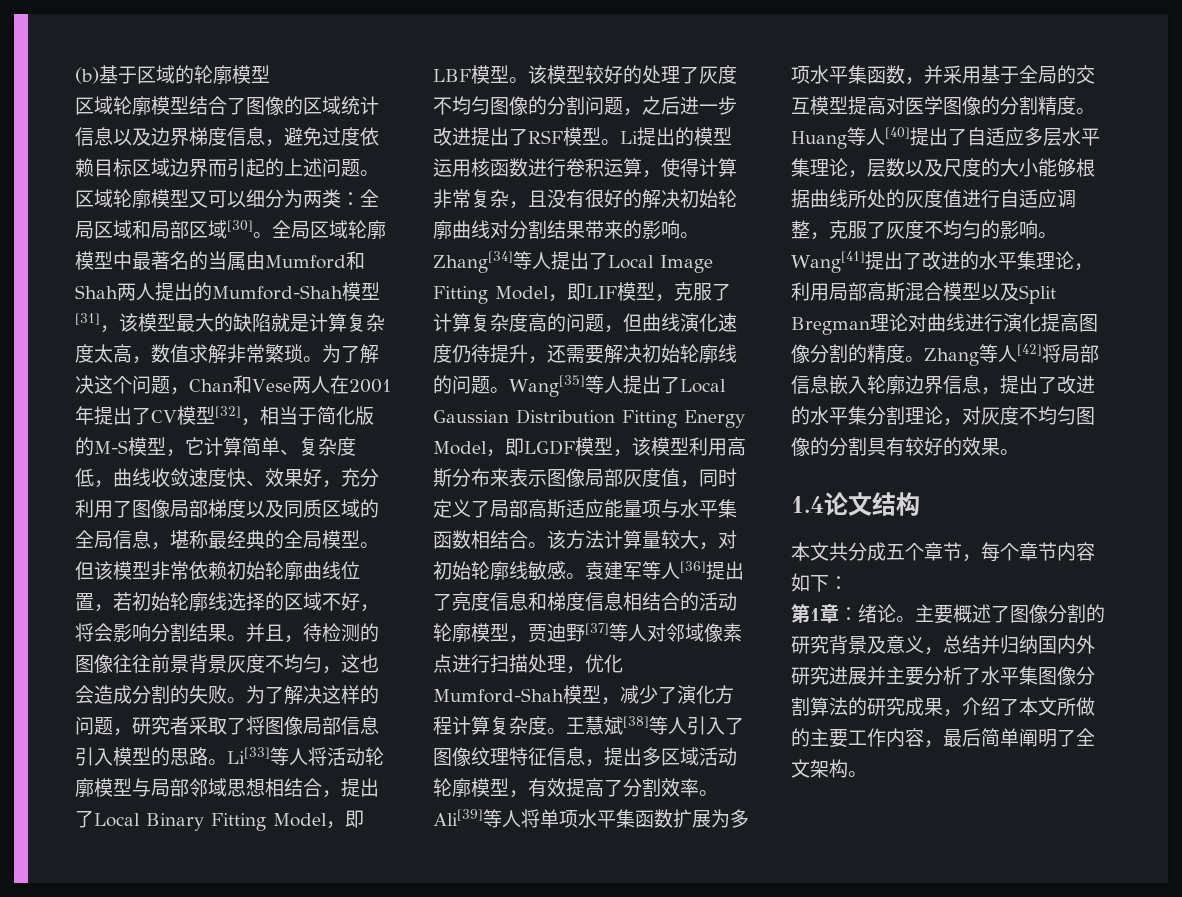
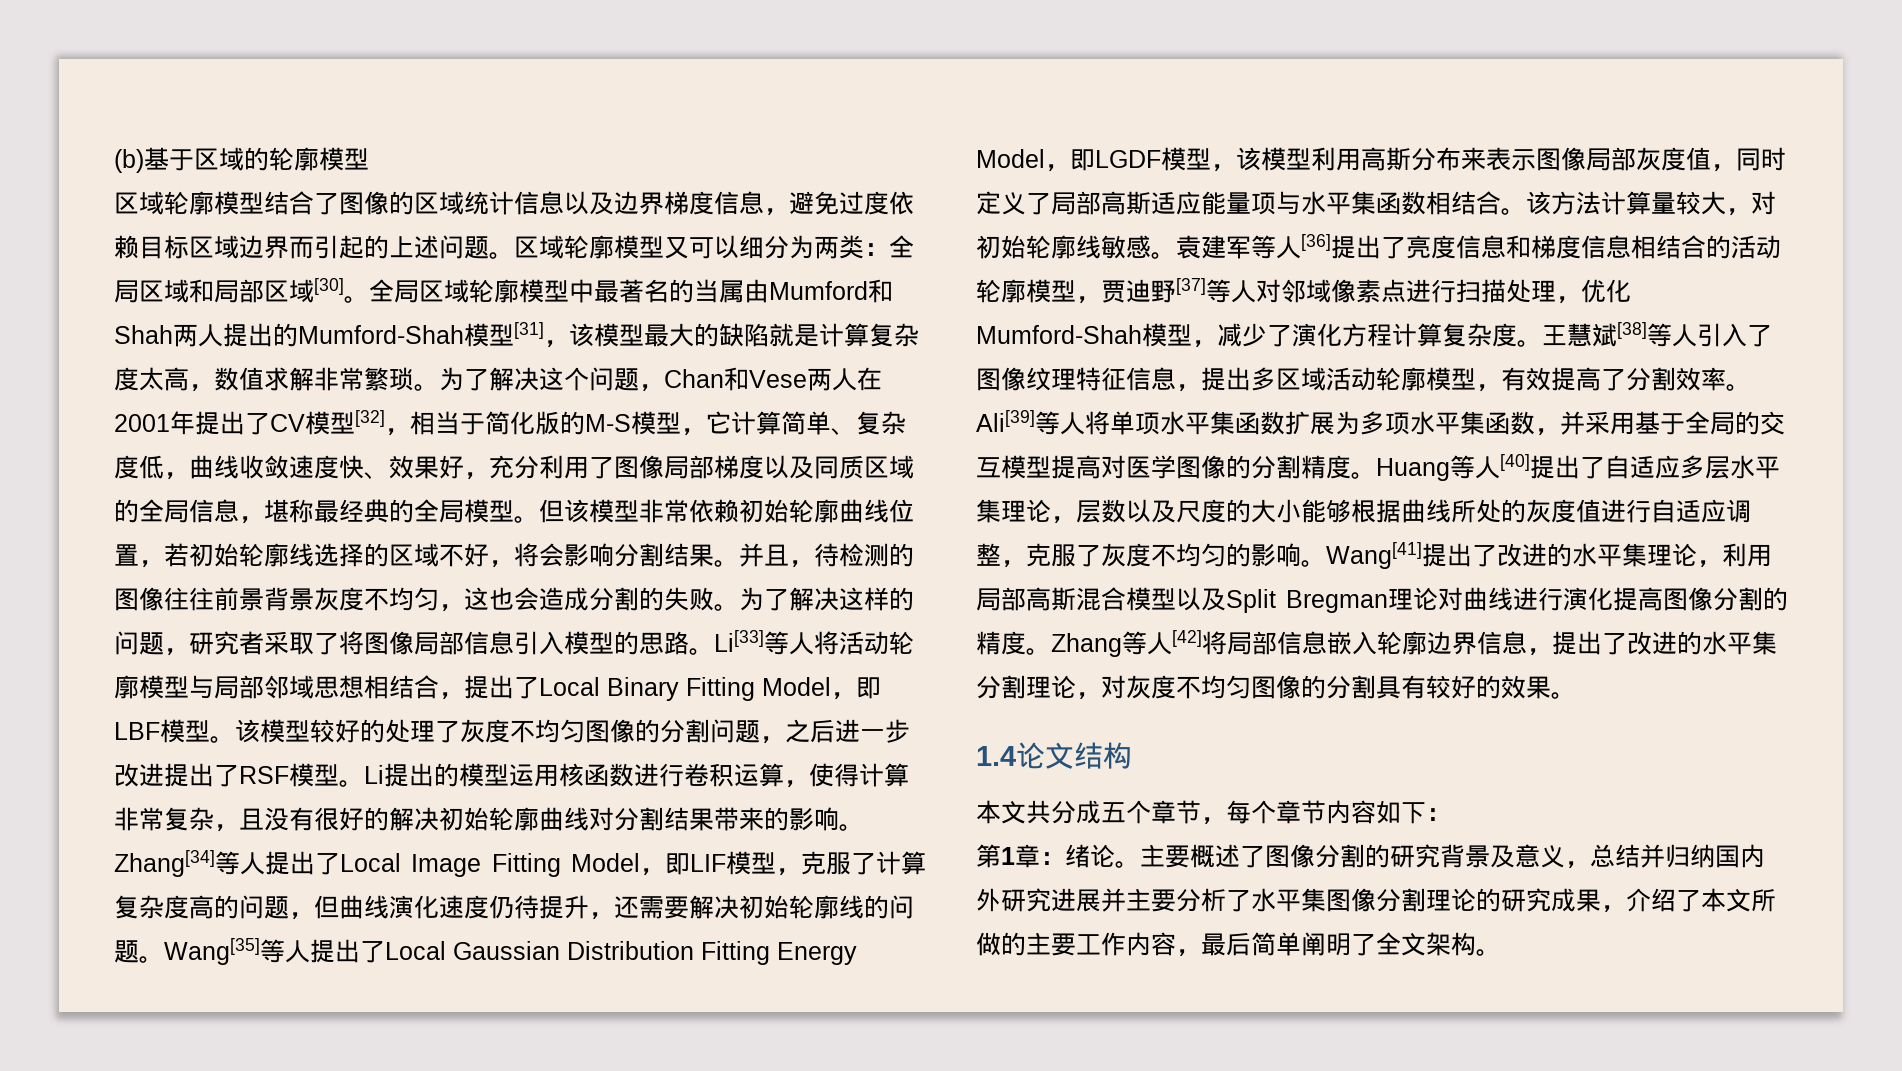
- 主要概述了图像分割的研究背景及意义，总结并归纳国内外研究进展并主要分析了水平集图像分割算法的研究成果，介绍了本文所做的主要工作内容，最后简单阐明了全文架构。
+ 主要概述了图像分割的研究背景及意义，总结并归纳国内外研究进展并主要分析了水平集图像分割理论的研究成果，介绍了本文所做的主要工作内容，最后简单阐明了全文架构。

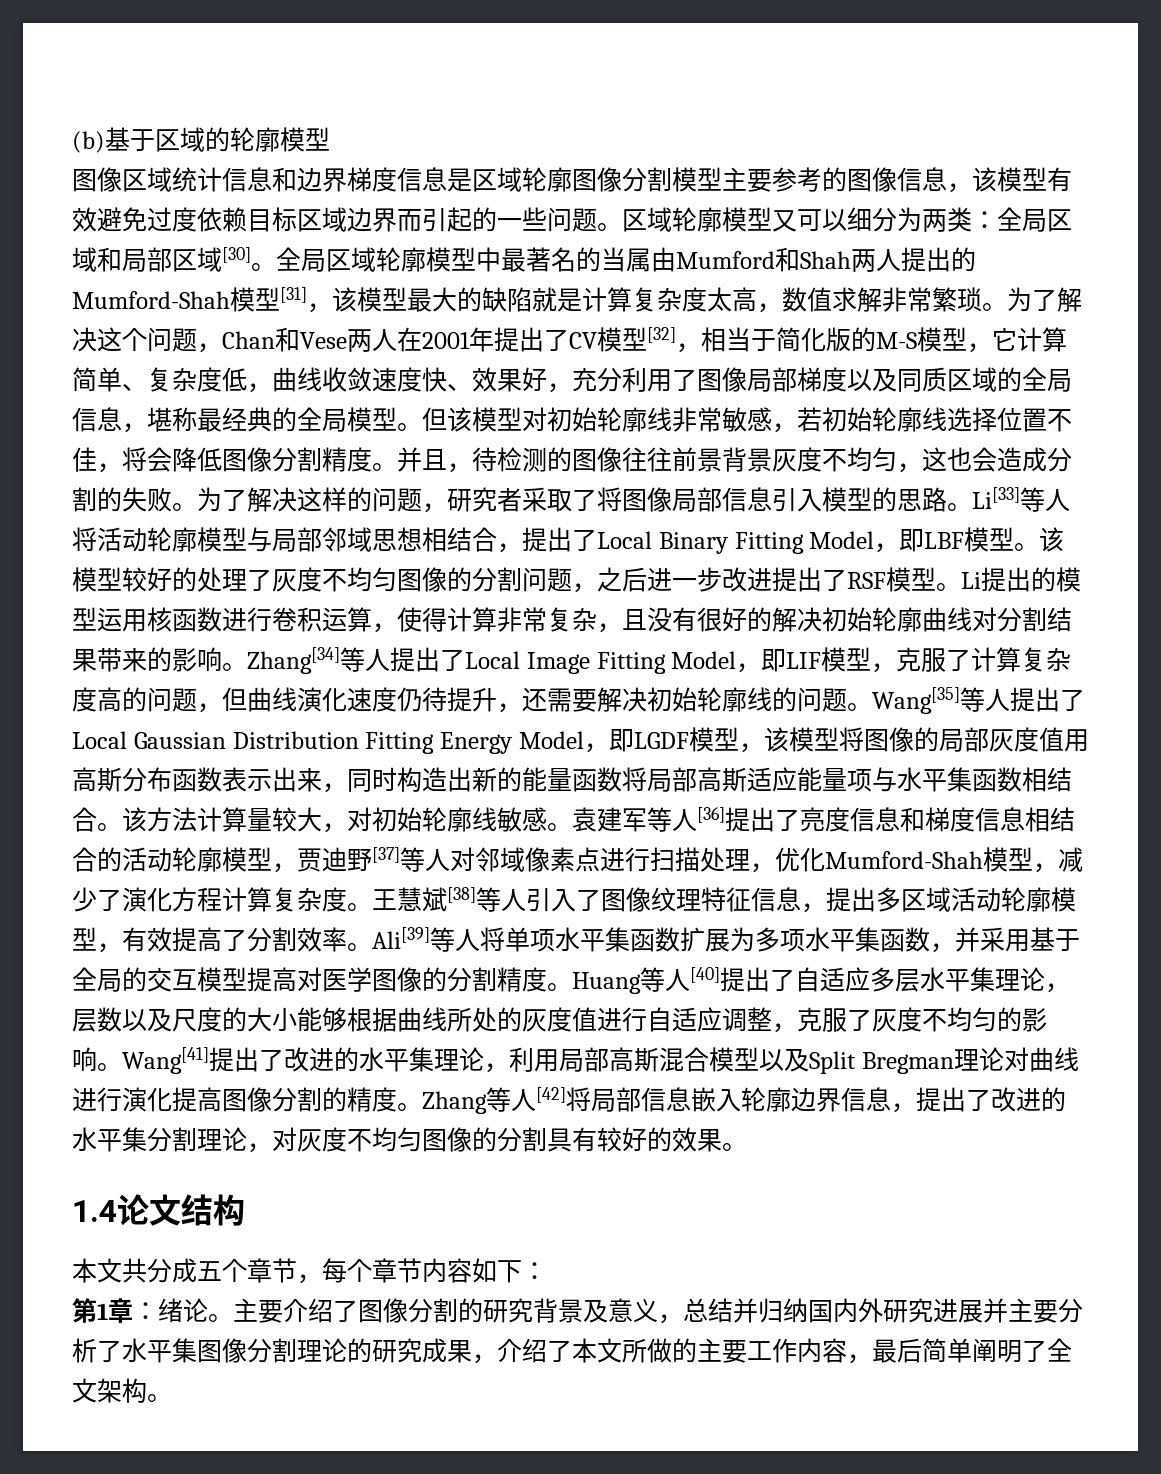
- 区域轮廓模型结合了图像的区域统计信息以及边界梯度信息，避免过度依赖目标区域边界而引起的上述问题。
+ 图像区域统计信息和边界梯度信息是区域轮廓图像分割模型主要参考的图像信息，该模型有效避免过度依赖目标区域边界而引起的一些问题。
- 但该模型非常依赖初始轮廓曲线位置，若初始轮廓线选择的区域不好，将会影响分割结果。
+ 但该模型对初始轮廓线非常敏感，若初始轮廓线选择位置不佳，将会降低图像分割精度。
- Wang[35]等人提出了Local Gaussian Distribution Fitting Energy Model，即LGDF模型，该模型利用高斯分布来表示图像局部灰度值，同时定义了局部高斯适应能量项与水平集函数相结合。
+ Wang[35]等人提出了Local Gaussian Distribution Fitting Energy Model，即LGDF模型，该模型将图像的局部灰度值用高斯分布函数表示出来，同时构造出新的能量函数将局部高斯适应能量项与水平集函数相结合。
- 主要概述了图像分割的研究背景及意义，总结并归纳国内外研究进展并主要分析了水平集图像分割理论的研究成果，介绍了本文所做的主要工作内容，最后简单阐明了全文架构。
+ 主要介绍了图像分割的研究背景及意义，总结并归纳国内外研究进展并主要分析了水平集图像分割理论的研究成果，介绍了本文所做的主要工作内容，最后简单阐明了全文架构。

